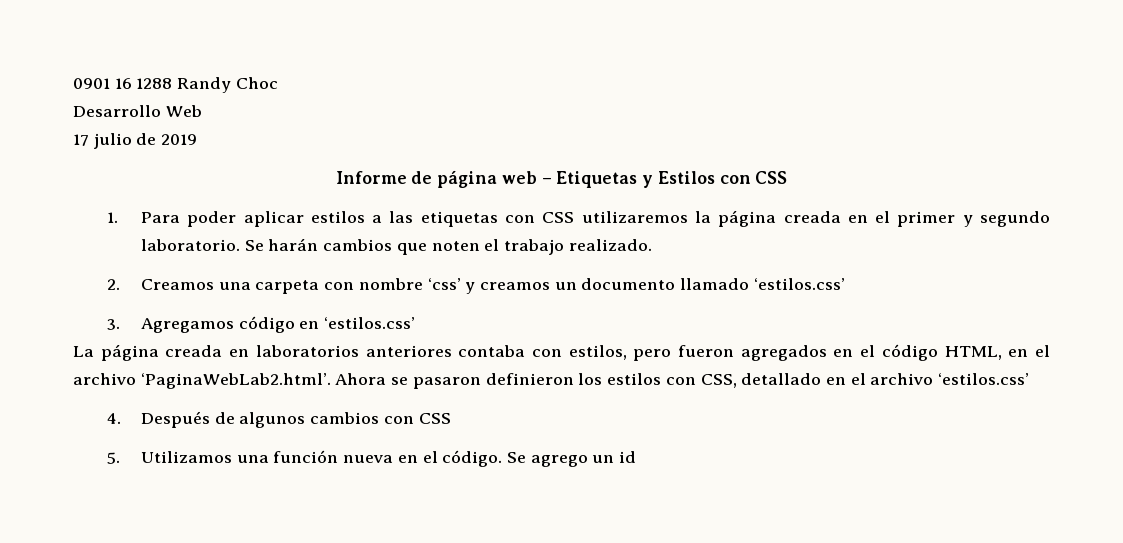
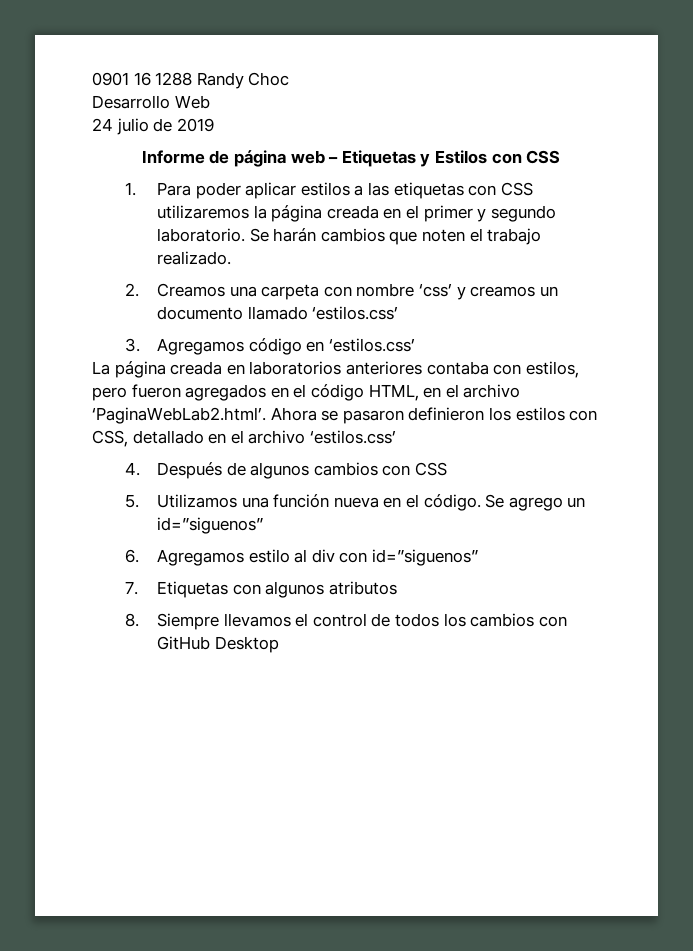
- 17 julio de 2019
+ 24 julio de 2019
- Se agrego un id
+ Se agrego un id=”siguenos”
+ 6. Agregamos estilo al div con id=”siguenos”
+ 7. Etiquetas con algunos atributos
+ 8. Siempre llevamos el control de todos los cambios con GitHub Desktop

